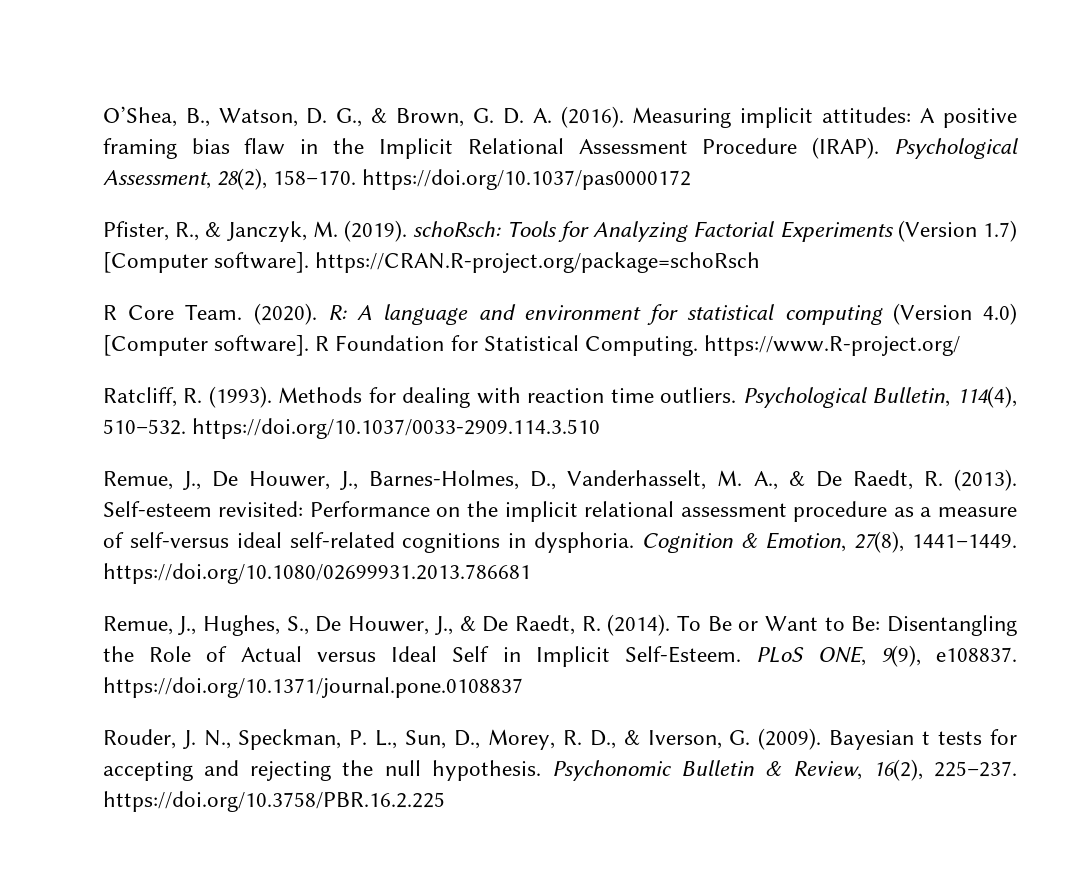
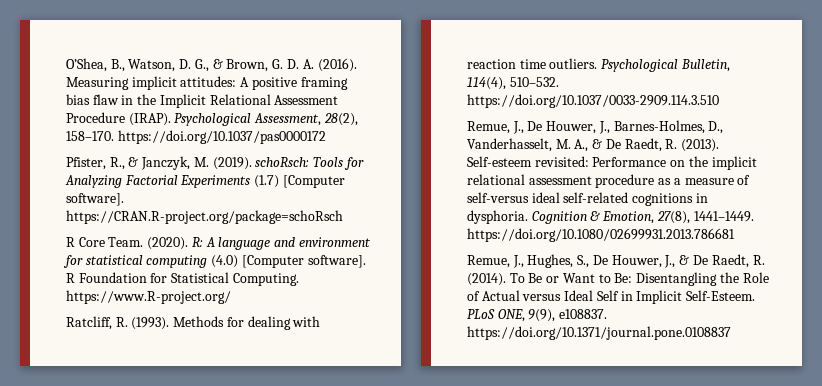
- Pfister, R., & Janczyk, M. (2019). schoRsch: Tools for Analyzing Factorial Experiments (Version 1.7) [Computer software]. https://CRAN.R-project.org/package=schoRsch
+ Pfister, R., & Janczyk, M. (2019). schoRsch: Tools for Analyzing Factorial Experiments (1.7) [Computer software]. https://CRAN.R-project.org/package=schoRsch
- R: A language and environment for statistical computing (Version 4.0) [Computer software].
+ R: A language and environment for statistical computing (4.0) [Computer software].
- Rouder, J. N., Speckman, P. L., Sun, D., Morey, R. D., & Iverson, G. (2009). Bayesian t tests for accepting and rejecting the null hypothesis. Psychonomic Bulletin & Review, 16(2), 225–237. https://doi.org/10.3758/PBR.16.2.225

